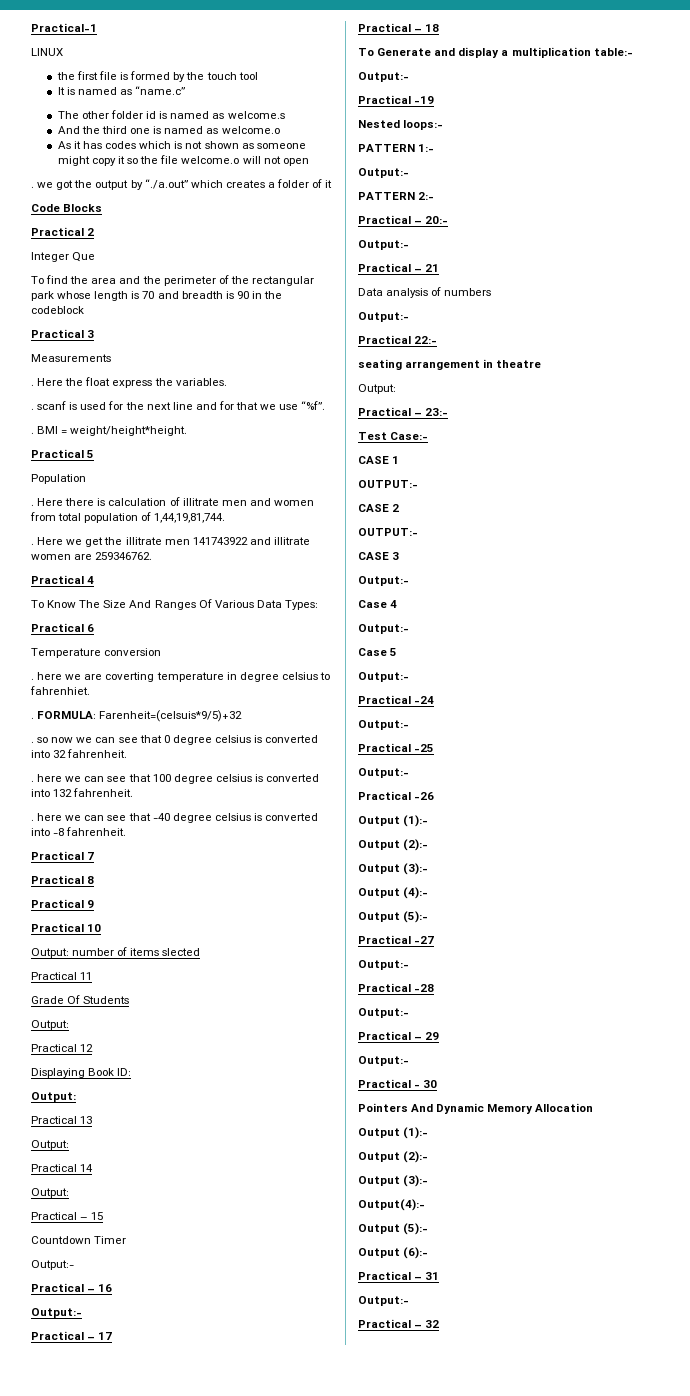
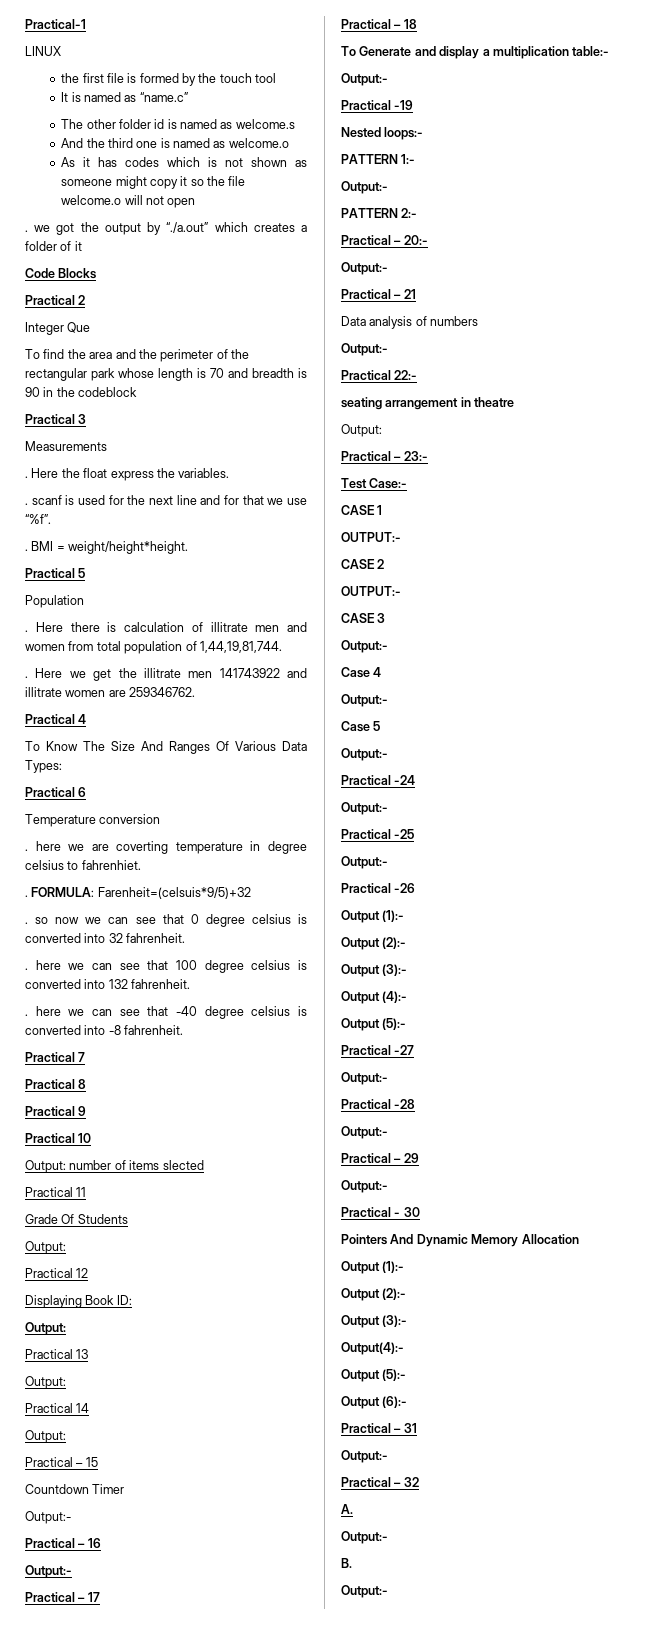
+ A.
+ Output:-
+ B.
+ Output:-

